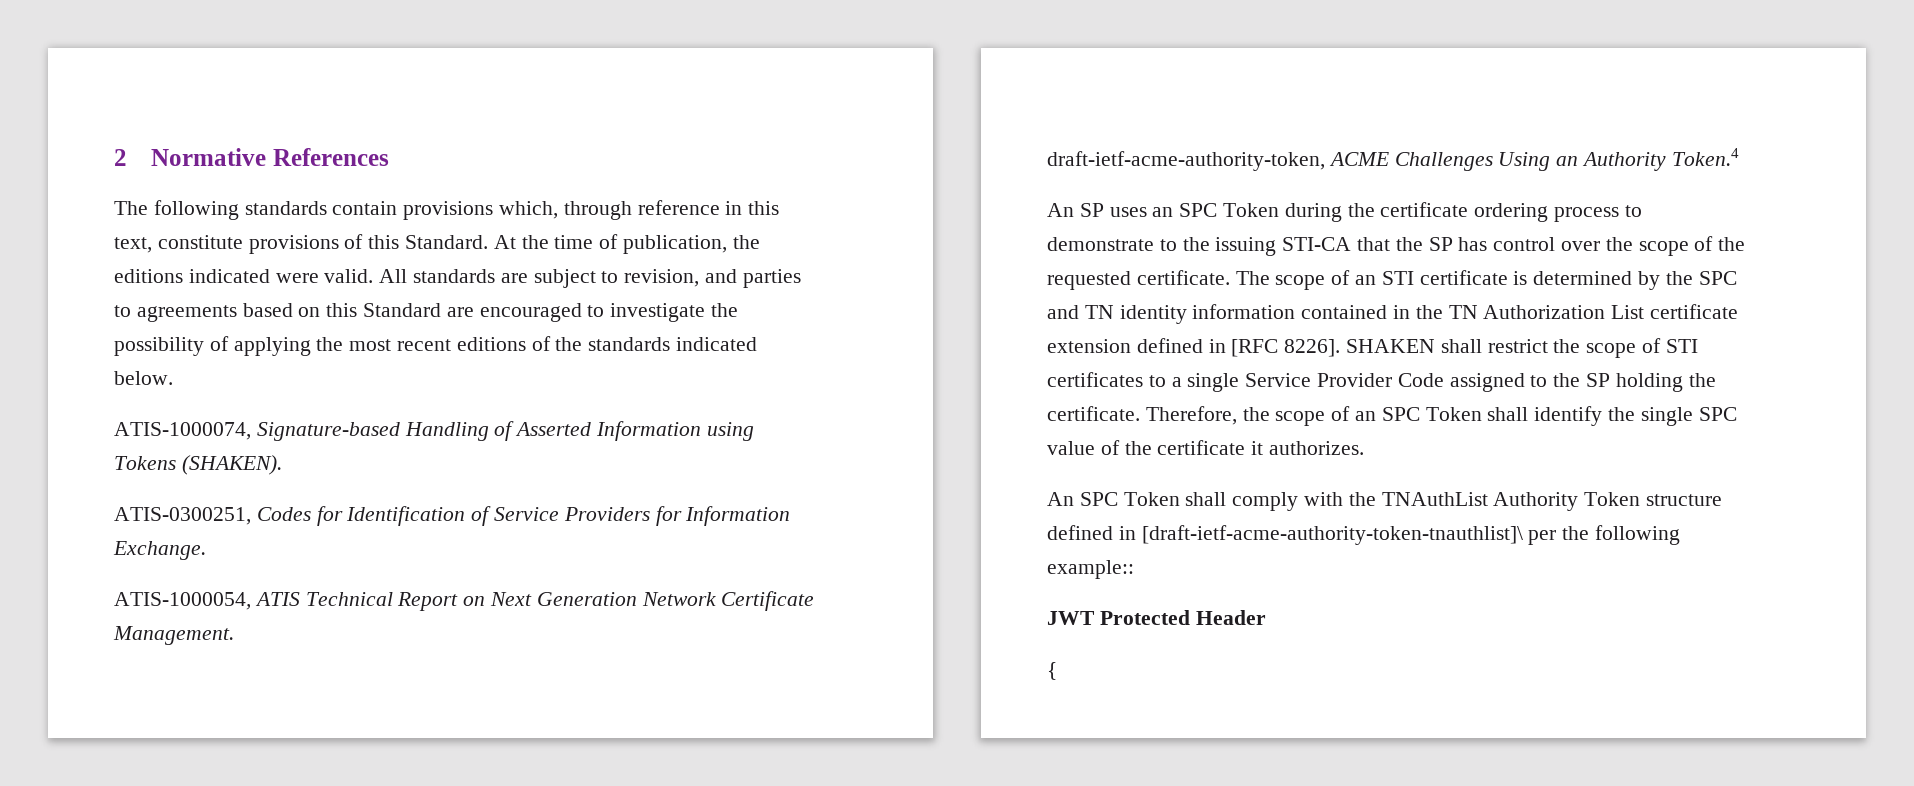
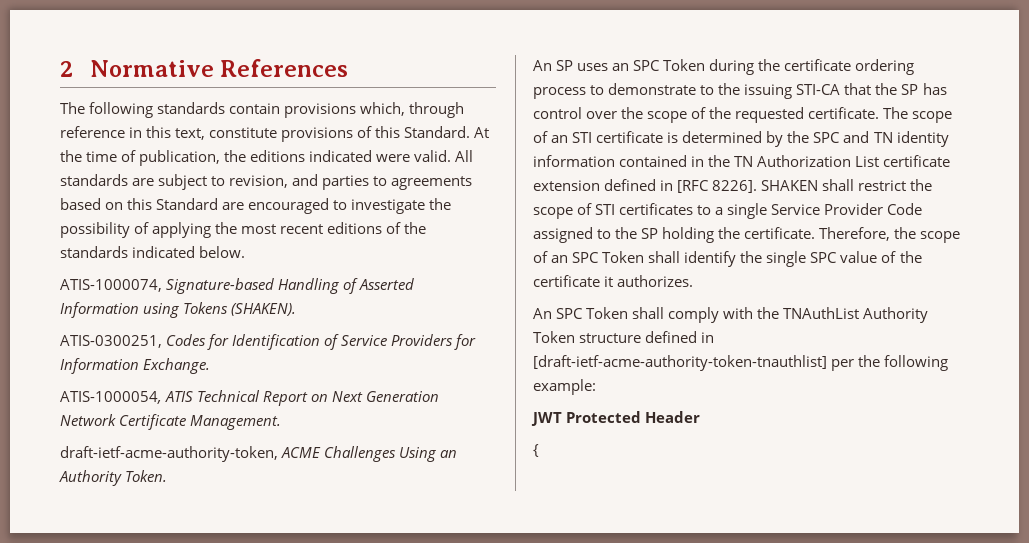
- draft-ietf-acme-authority-token, ACME Challenges Using an Authority Token.4
+ draft-ietf-acme-authority-token, ACME Challenges Using an Authority Token.
- An SPC Token shall comply with the TNAuthList Authority Token structure defined in [draft-ietf-acme-authority-token-tnauthlist]\ per the following example::
+ An SPC Token shall comply with the TNAuthList Authority Token structure defined in [draft-ietf-acme-authority-token-tnauthlist] per the following example:

